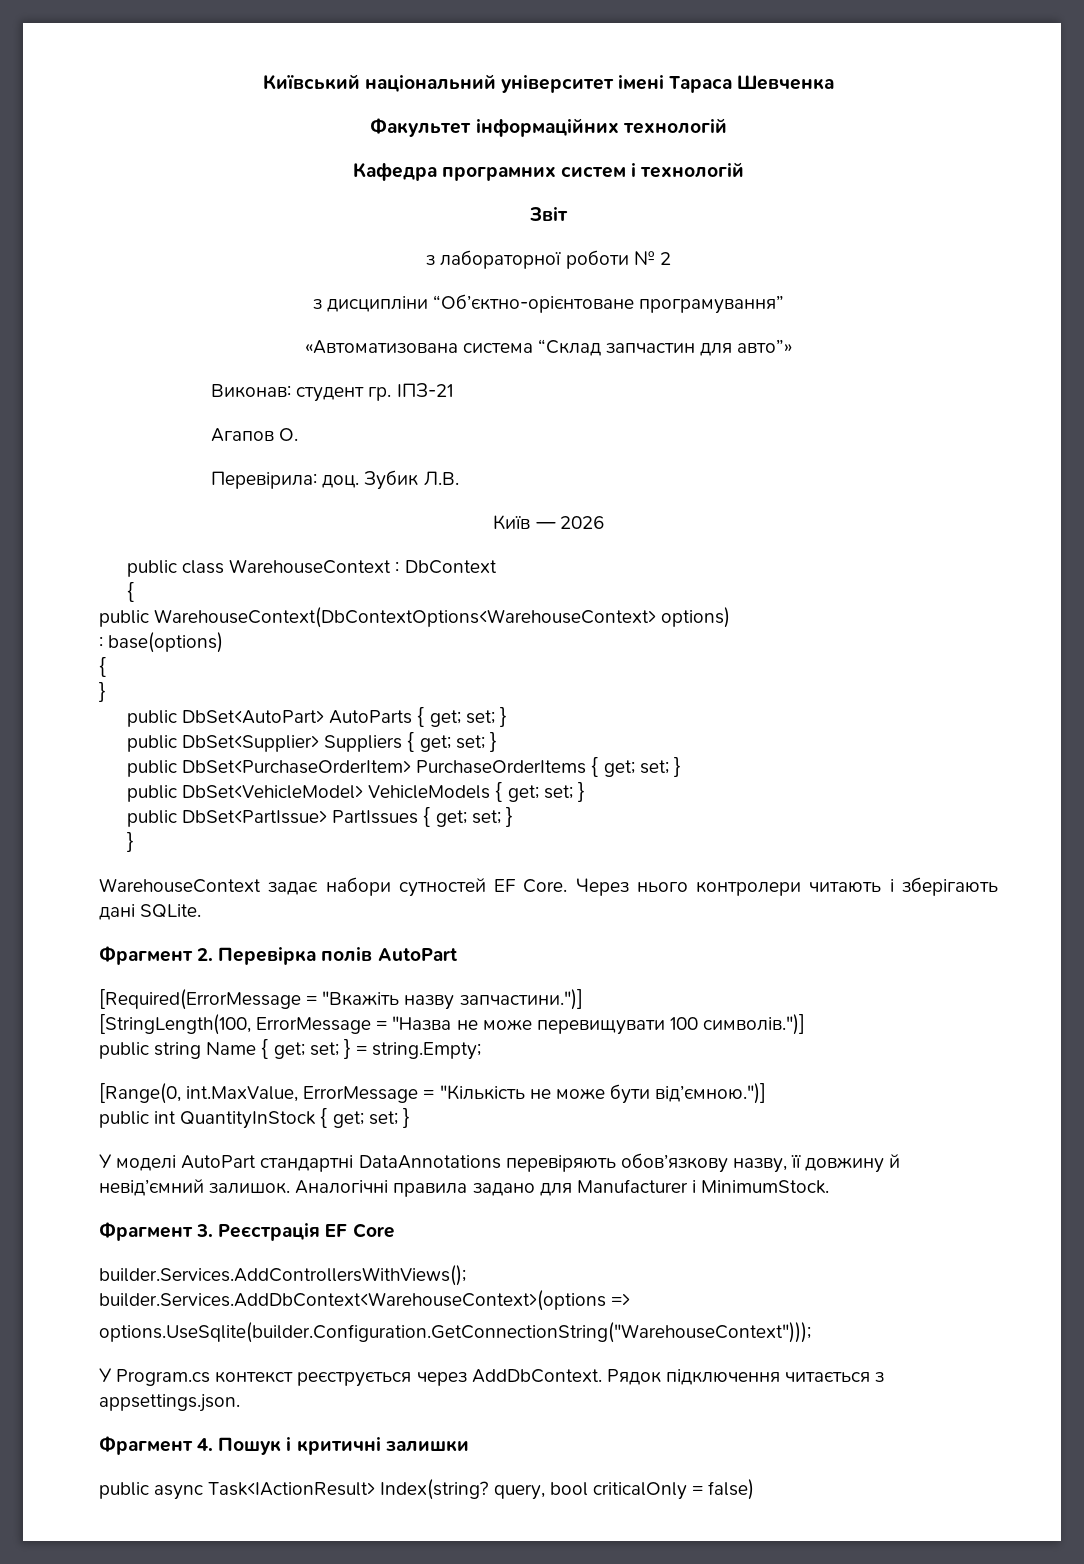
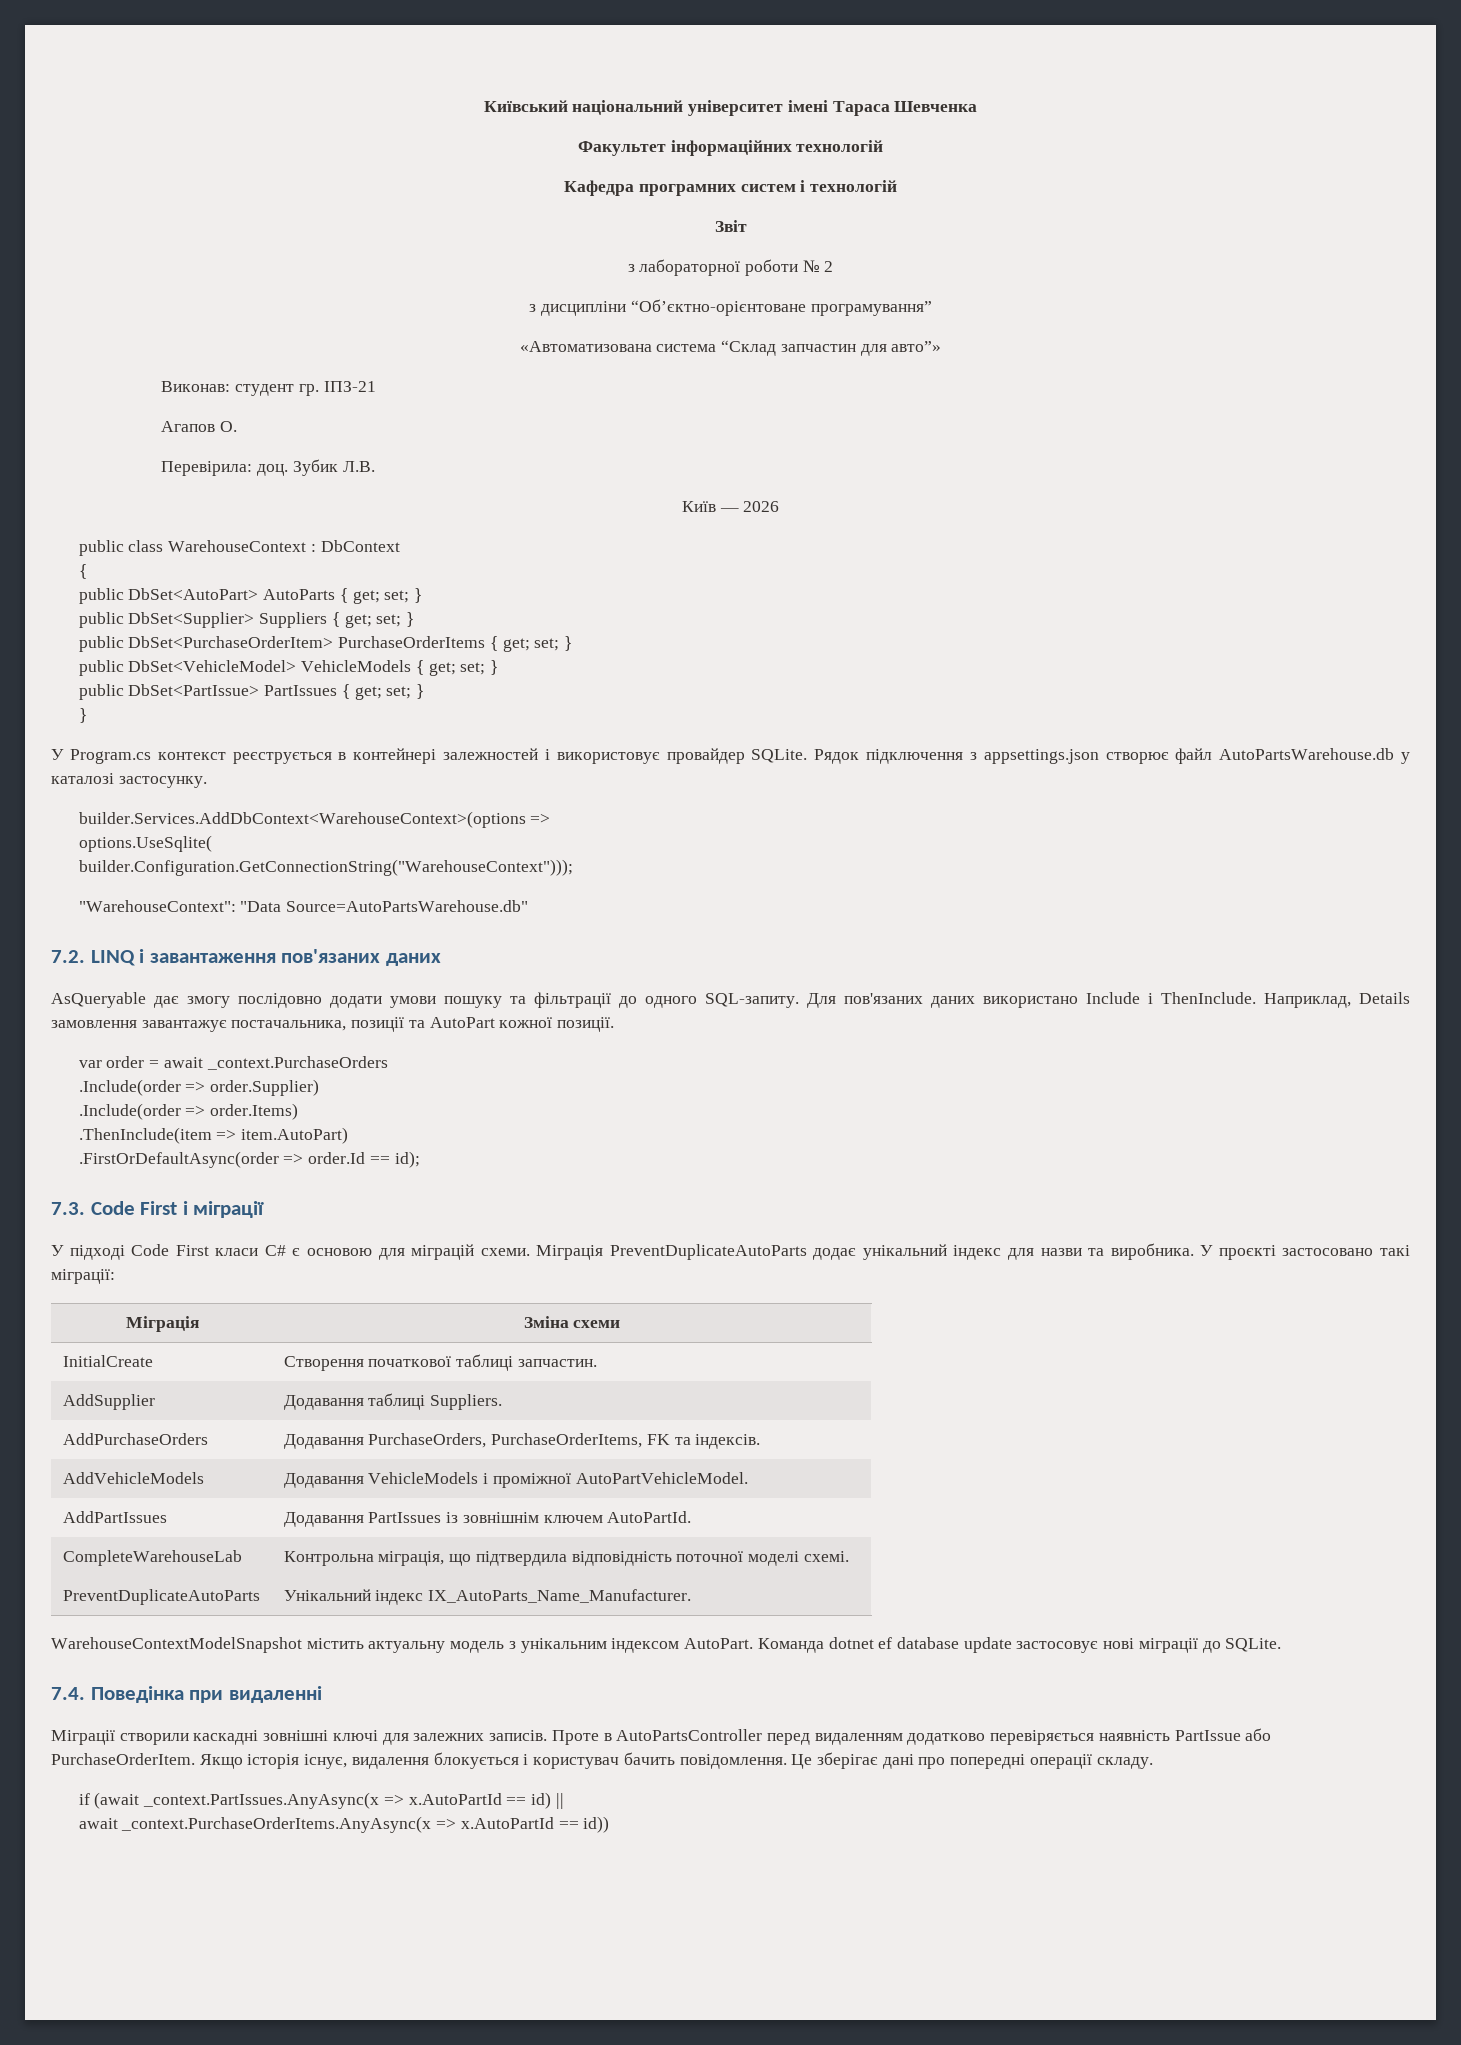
- public WarehouseContext(DbContextOptions<WarehouseContext> options)
- : base(options)
- {
- }
- WarehouseContext задає набори сутностей EF Core. Через нього контролери читають і зберігають дані SQLite.
- Фрагмент 2. Перевірка полів AutoPart
- [Required(ErrorMessage = "Вкажіть назву запчастини.")]
- [StringLength(100, ErrorMessage = "Назва не може перевищувати 100 символів.")]
- public string Name { get; set; } = string.Empty;
- [Range(0, int.MaxValue, ErrorMessage = "Кількість не може бути від’ємною.")]
- public int QuantityInStock { get; set; }
- У моделі AutoPart стандартні DataAnnotations перевіряють обов’язкову назву, її довжину й невід’ємний залишок. Аналогічні правила задано для Manufacturer і MinimumStock.
- Фрагмент 3. Реєстрація EF Core
- builder.Services.AddControllersWithViews();
+ У Program.cs контекст реєструється в контейнері залежностей і використовує провайдер SQLite. Рядок підключення з appsettings.json створює файл AutoPartsWarehouse.db у каталозі застосунку.
  builder.Services.AddDbContext<WarehouseContext>(options =>
- options.UseSqlite(builder.Configuration.GetConnectionString("WarehouseContext")));
- У Program.cs контекст реєструється через AddDbContext. Рядок підключення читається з appsettings.json.
- Фрагмент 4. Пошук і критичні залишки
- public async Task<IActionResult> Index(string? query, bool criticalOnly = false)
+ options.UseSqlite(
+ builder.Configuration.GetConnectionString("WarehouseContext")));
+ "WarehouseContext": "Data Source=AutoPartsWarehouse.db"
+ 7.2. LINQ і завантаження пов'язаних даних
+ AsQueryable дає змогу послідовно додати умови пошуку та фільтрації до одного SQL-запиту. Для пов'язаних даних використано Include і ThenInclude. Наприклад, Details замовлення завантажує постачальника, позиції та AutoPart кожної позиції.
+ var order = await _context.PurchaseOrders
+ .Include(order => order.Supplier)
+ .Include(order => order.Items)
+ .ThenInclude(item => item.AutoPart)
+ .FirstOrDefaultAsync(order => order.Id == id);
+ 7.3. Code First і міграції
+ У підході Code First класи C# є основою для міграцій схеми. Міграція PreventDuplicateAutoParts додає унікальний індекс для назви та виробника. У проєкті застосовано такі міграції:
+ Міграція | Зміна схеми
+ InitialCreate | Створення початкової таблиці запчастин.
+ AddSupplier | Додавання таблиці Suppliers.
+ AddPurchaseOrders | Додавання PurchaseOrders, PurchaseOrderItems, FK та індексів.
+ AddVehicleModels | Додавання VehicleModels і проміжної AutoPartVehicleModel.
+ AddPartIssues | Додавання PartIssues із зовнішнім ключем AutoPartId.
+ CompleteWarehouseLab | Контрольна міграція, що підтвердила відповідність поточної моделі схемі.
+ PreventDuplicateAutoParts | Унікальний індекс IX_AutoParts_Name_Manufacturer.
+ WarehouseContextModelSnapshot містить актуальну модель з унікальним індексом AutoPart. Команда dotnet ef database update застосовує нові міграції до SQLite.
+ 7.4. Поведінка при видаленні
+ Міграції створили каскадні зовнішні ключі для залежних записів. Проте в AutoPartsController перед видаленням додатково перевіряється наявність PartIssue або PurchaseOrderItem. Якщо історія існує, видалення блокується і користувач бачить повідомлення. Це зберігає дані про попередні операції складу.
+ if (await _context.PartIssues.AnyAsync(x => x.AutoPartId == id) ||
+ await _context.PurchaseOrderItems.AnyAsync(x => x.AutoPartId == id))

